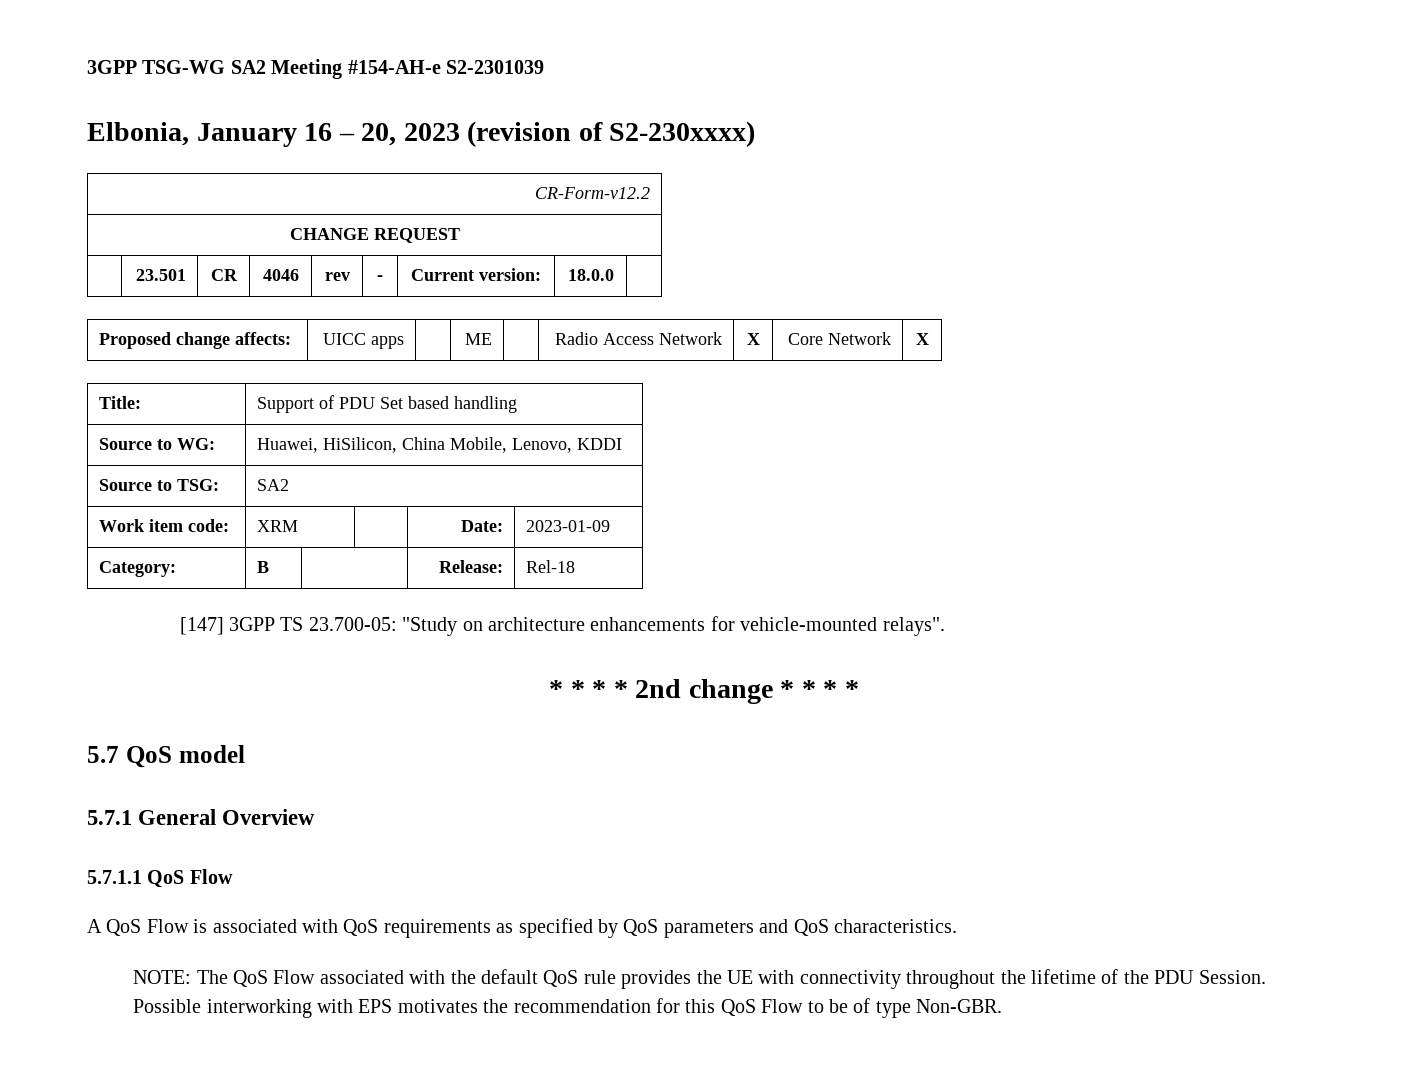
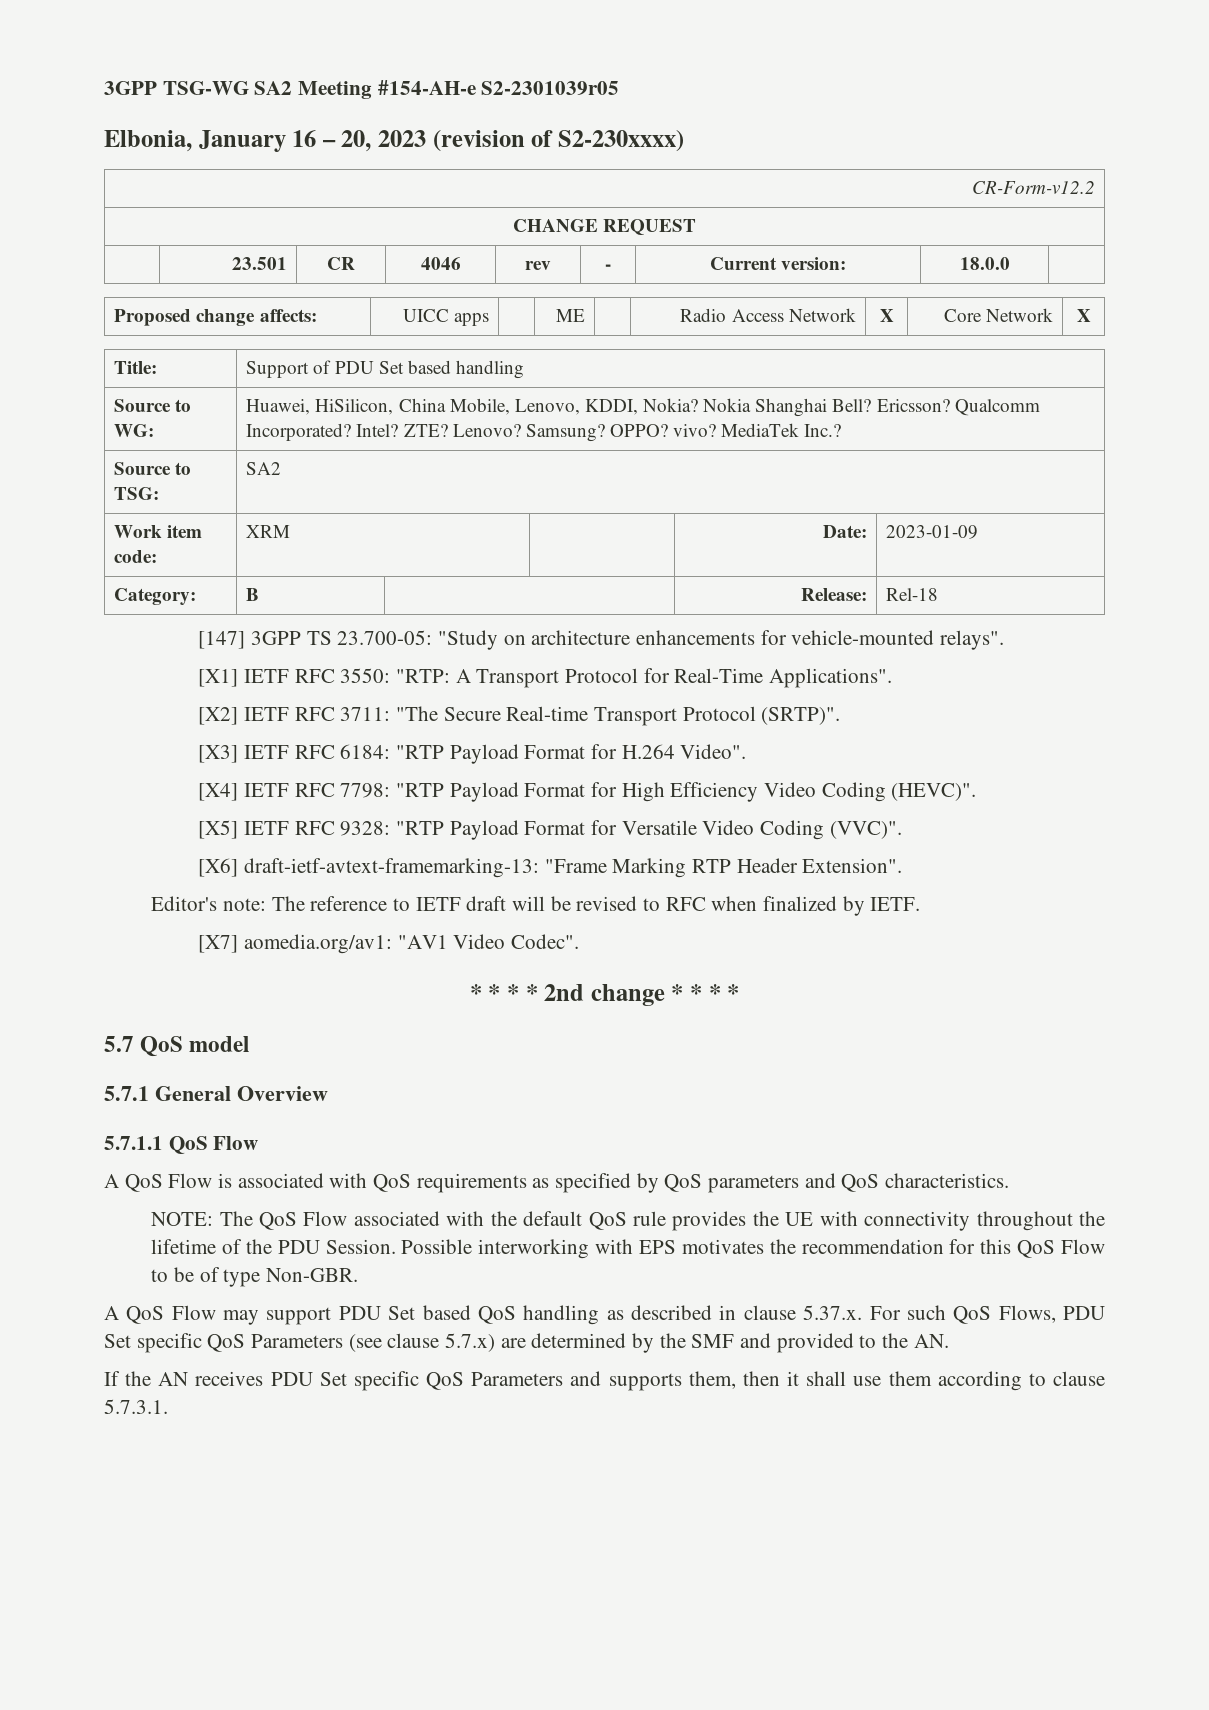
- 3GPP TSG-WG SA2 Meeting #154-AH-e S2-2301039
+ 3GPP TSG-WG SA2 Meeting #154-AH-e S2-2301039r05
- Source to WG: | Huawei, HiSilicon, China Mobile, Lenovo, KDDI
+ Source to WG: | Huawei, HiSilicon, China Mobile, Lenovo, KDDI, Nokia? Nokia Shanghai Bell? Ericsson? Qualcomm Incorporated? Intel? ZTE? Lenovo? Samsung? OPPO? vivo? MediaTek Inc.?
+ [X1] IETF RFC 3550: "RTP: A Transport Protocol for Real-Time Applications".
+ [X2] IETF RFC 3711: "The Secure Real-time Transport Protocol (SRTP)".
+ [X3] IETF RFC 6184: "RTP Payload Format for H.264 Video".
+ [X4] IETF RFC 7798: "RTP Payload Format for High Efficiency Video Coding (HEVC)".
+ [X5] IETF RFC 9328: "RTP Payload Format for Versatile Video Coding (VVC)".
+ [X6] draft-ietf-avtext-framemarking-13: "Frame Marking RTP Header Extension".
+ Editor's note: The reference to IETF draft will be revised to RFC when finalized by IETF.
+ [X7] aomedia.org/av1: "AV1 Video Codec".
+ A QoS Flow may support PDU Set based QoS handling as described in clause 5.37.x. For such QoS Flows, PDU Set specific QoS Parameters (see clause 5.7.x) are determined by the SMF and provided to the AN.
+ If the AN receives PDU Set specific QoS Parameters and supports them, then it shall use them according to clause 5.7.3.1.

